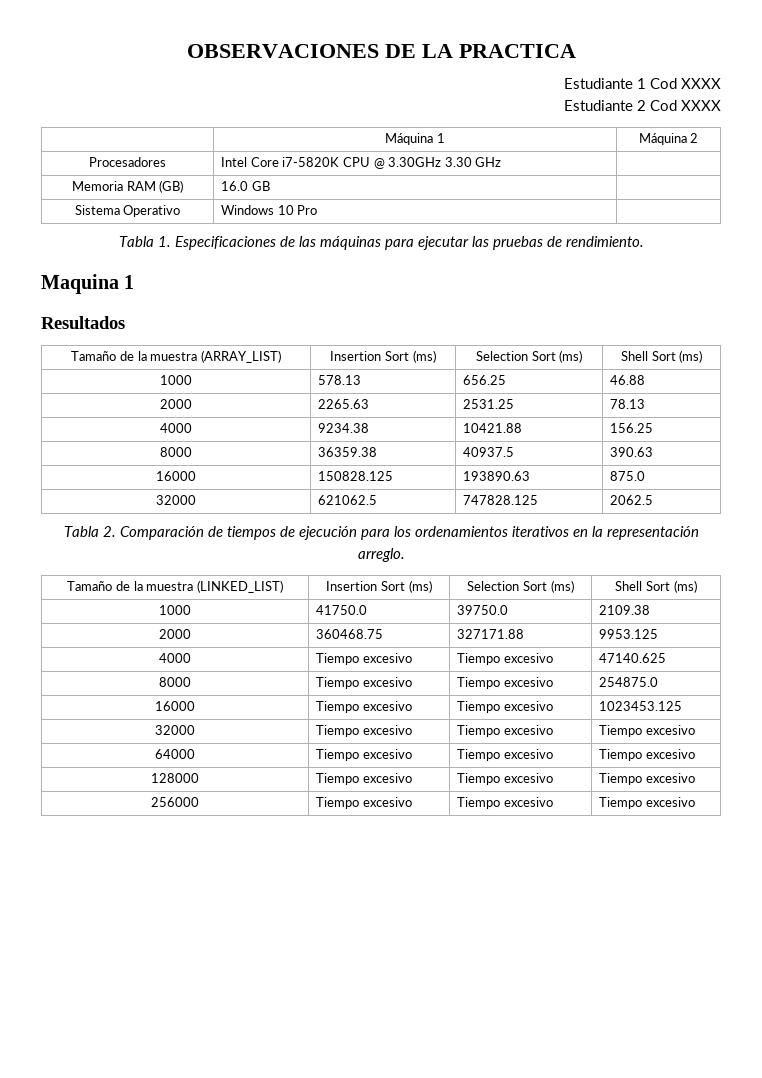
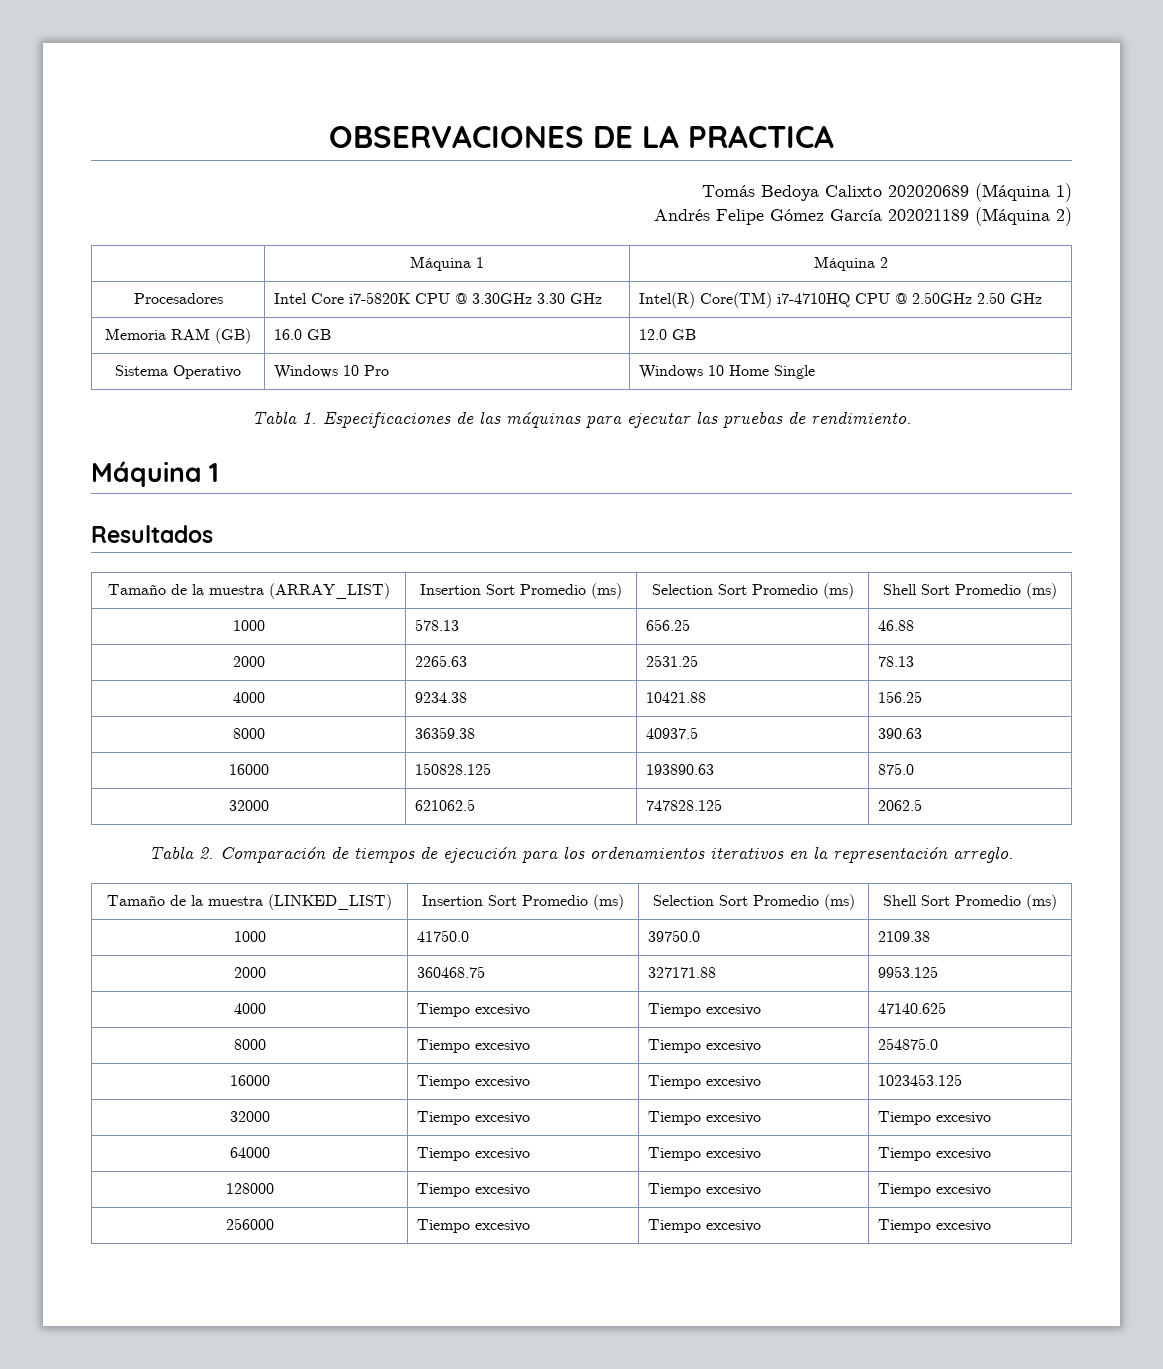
- Estudiante 1 Cod XXXX
- Estudiante 2 Cod XXXX
+ Tomás Bedoya Calixto 202020689 (Máquina 1)
+ Andrés Felipe Gómez García 202021189 (Máquina 2)
- Procesadores | Intel Core i7-5820K CPU @ 3.30GHz 3.30 GHz |
+ Procesadores | Intel Core i7-5820K CPU @ 3.30GHz 3.30 GHz | Intel(R) Core(TM) i7-4710HQ CPU @ 2.50GHz 2.50 GHz
- Memoria RAM (GB) | 16.0 GB |
+ Memoria RAM (GB) | 16.0 GB | 12.0 GB
- Sistema Operativo | Windows 10 Pro |
+ Sistema Operativo | Windows 10 Pro | Windows 10 Home Single
  Tabla 1. Especificaciones de las máquinas para ejecutar las pruebas de rendimiento.
- Maquina 1
+ Máquina 1
- Tamaño de la muestra (ARRAY_LIST) | Insertion Sort (ms) | Selection Sort (ms) | Shell Sort (ms)
+ Tamaño de la muestra (ARRAY_LIST) | Insertion Sort Promedio (ms) | Selection Sort Promedio (ms) | Shell Sort Promedio (ms)
- Tamaño de la muestra (LINKED_LIST) | Insertion Sort (ms) | Selection Sort (ms) | Shell Sort (ms)
+ Tamaño de la muestra (LINKED_LIST) | Insertion Sort Promedio (ms) | Selection Sort Promedio (ms) | Shell Sort Promedio (ms)

